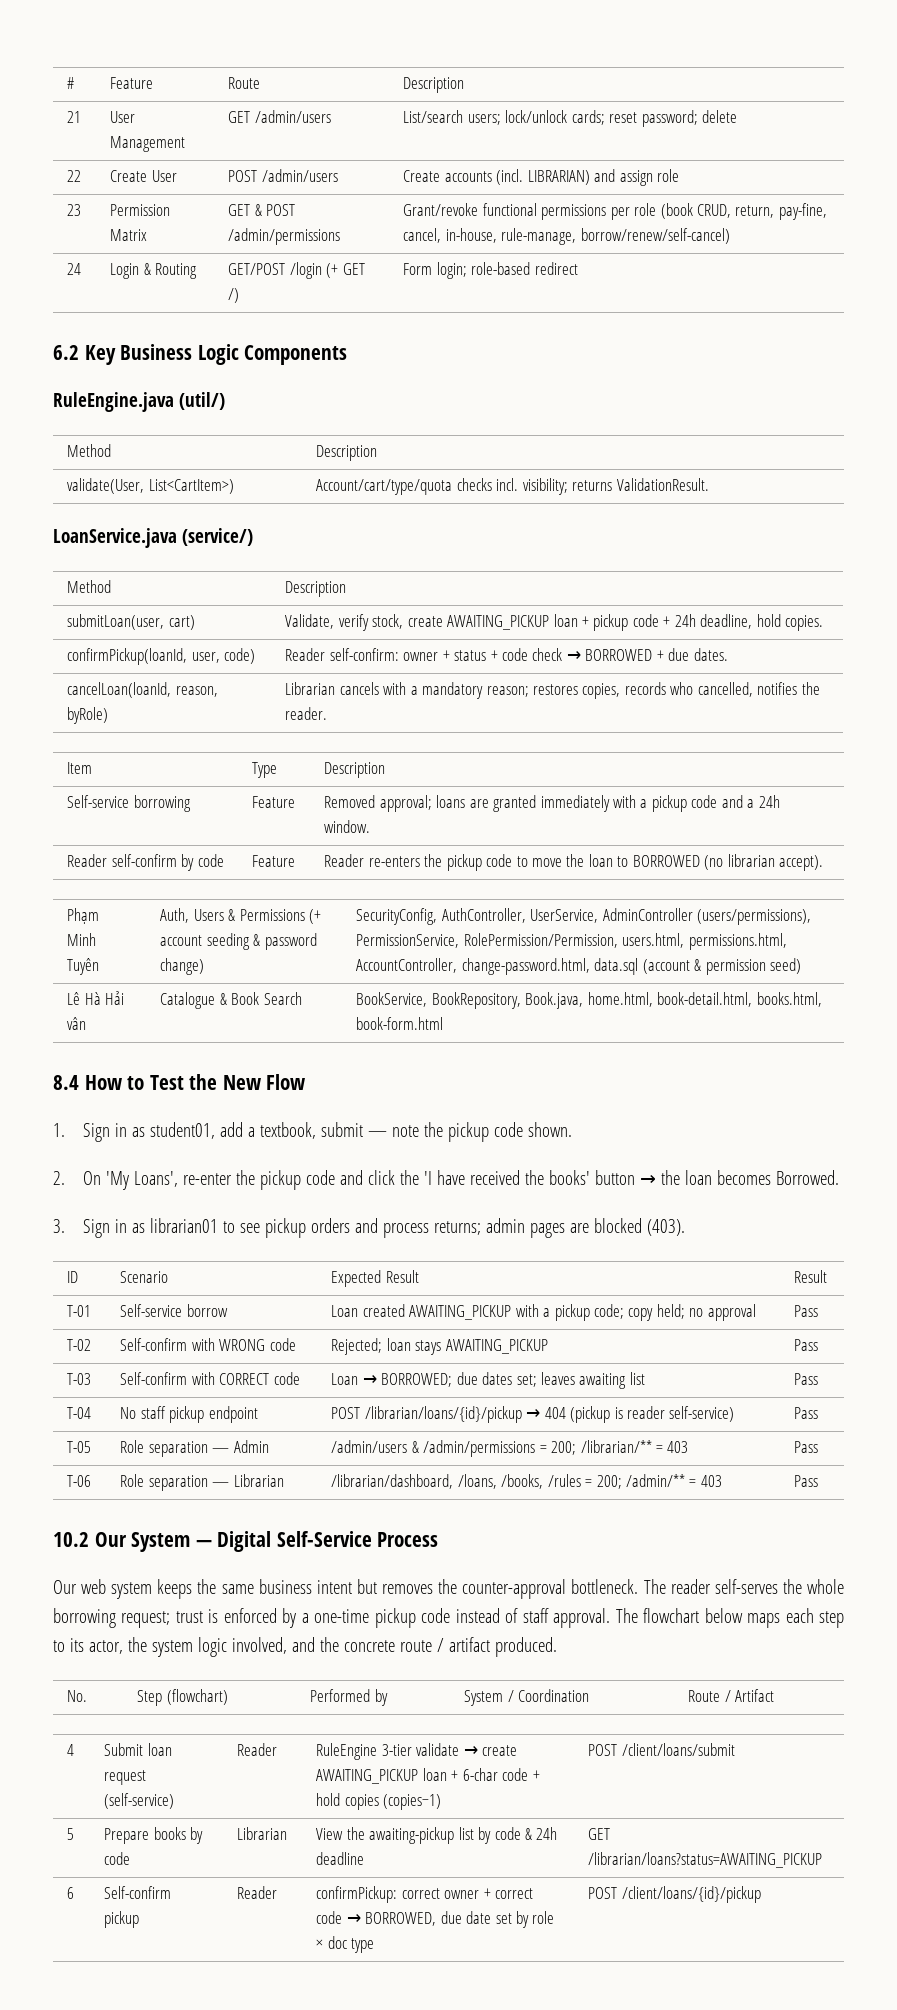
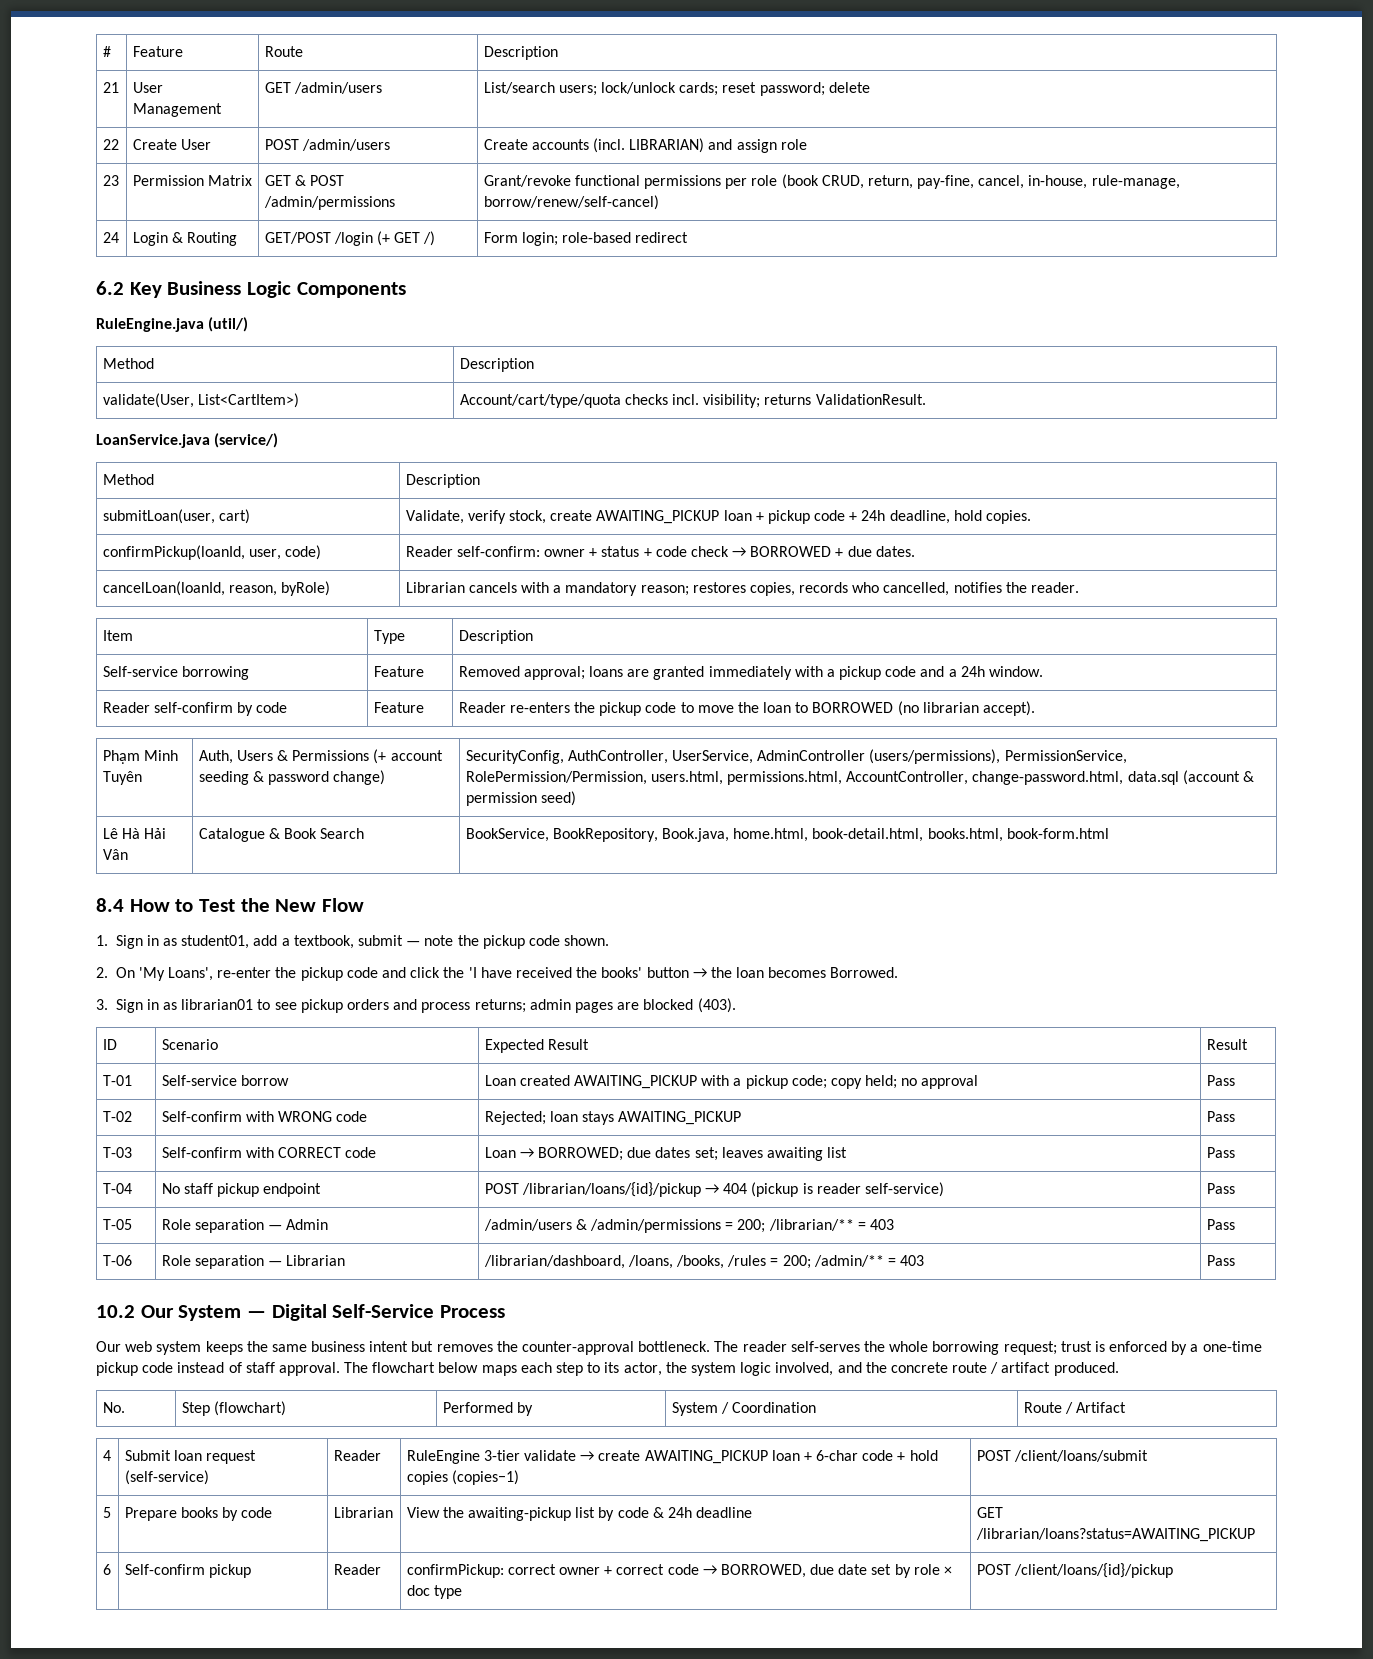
- Lê Hà Hải vân | Catalogue & Book Search | BookService, BookRepository, Book.java, home.html, book-detail.html, books.html, book-form.html
+ Lê Hà Hải Vân | Catalogue & Book Search | BookService, BookRepository, Book.java, home.html, book-detail.html, books.html, book-form.html

